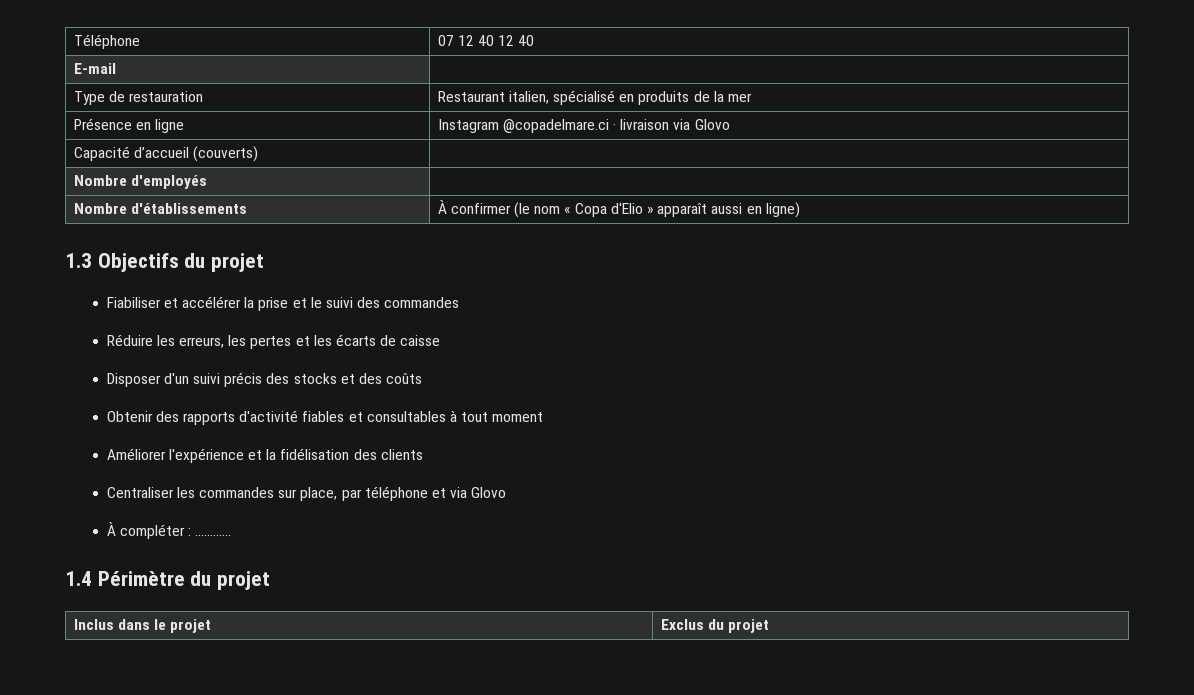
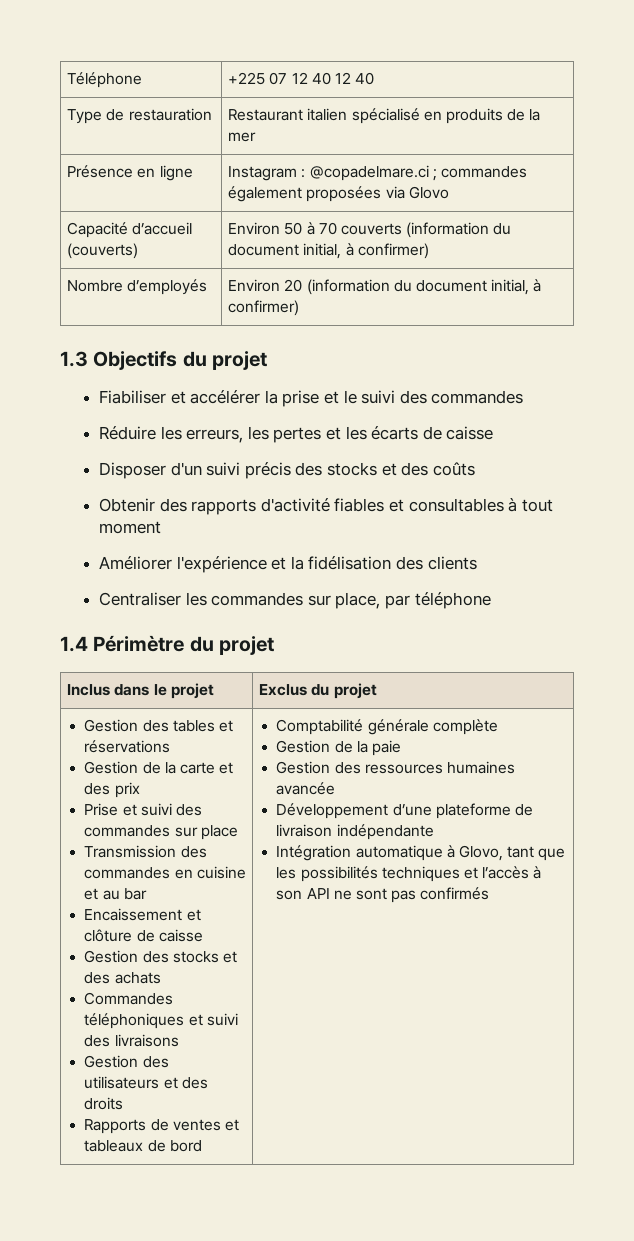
- Téléphone | 07 12 40 12 40
+ Téléphone | +225 07 12 40 12 40
- E-mail |
- Type de restauration | Restaurant italien, spécialisé en produits de la mer
+ Type de restauration | Restaurant italien spécialisé en produits de la mer
- Présence en ligne | Instagram @copadelmare.ci · livraison via Glovo
+ Présence en ligne | Instagram : @copadelmare.ci ; commandes également proposées via Glovo
- Capacité d’accueil (couverts) |
- Nombre d'employés |
- Nombre d'établissements | À confirmer (le nom « Copa d'Elio » apparaît aussi en ligne)
+ Capacité d’accueil (couverts) | Environ 50 à 70 couverts (information du document initial, à confirmer)
+ Nombre d’employés | Environ 20 (information du document initial, à confirmer)
- Centraliser les commandes sur place, par téléphone et via Glovo
- À compléter : …………
+ Centraliser les commandes sur place, par téléphone
+ Gestion des tables et réservations
+ Gestion de la carte et des prix
+ Prise et suivi des commandes sur place
+ Transmission des commandes en cuisine et au bar
+ Encaissement et clôture de caisse
+ Gestion des stocks et des achats
+ Commandes téléphoniques et suivi des livraisons
+ Gestion des utilisateurs et des droits
+ Rapports de ventes et tableaux de bord | Comptabilité générale complète
+ Gestion de la paie
+ Gestion des ressources humaines avancée
+ Développement d’une plateforme de livraison indépendante
+ Intégration automatique à Glovo, tant que les possibilités techniques et l’accès à son API ne sont pas confirmés

